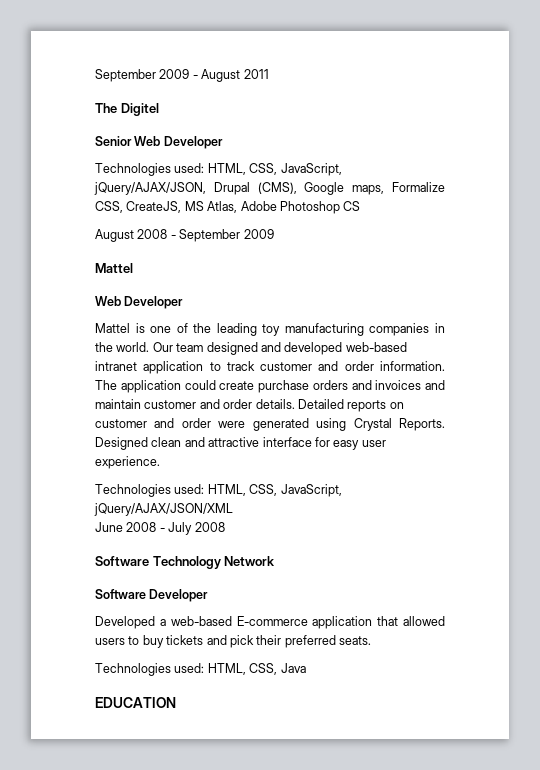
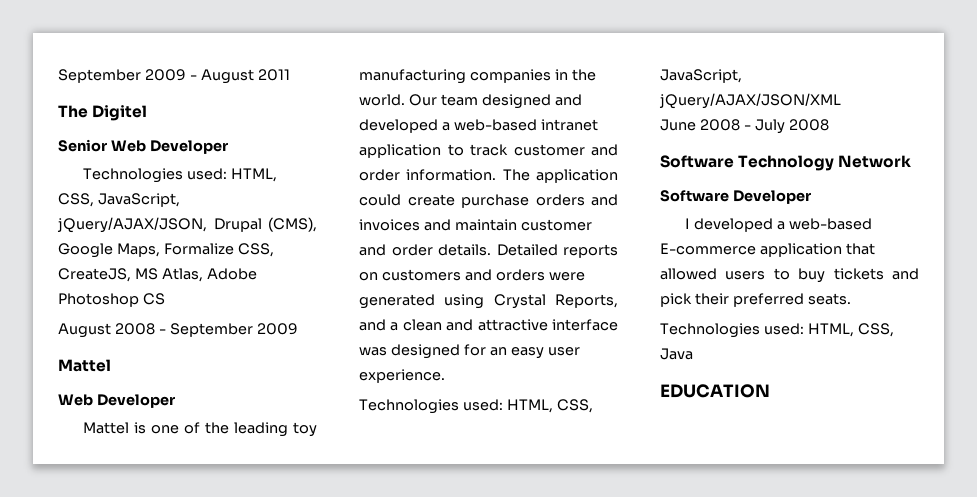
- Technologies used: HTML, CSS, JavaScript, jQuery/AJAX/JSON, Drupal (CMS), Google maps, Formalize CSS, CreateJS, MS Atlas, Adobe Photoshop CS
+ Technologies used: HTML, CSS, JavaScript, jQuery/AJAX/JSON, Drupal (CMS), Google Maps, Formalize CSS, CreateJS, MS Atlas, Adobe Photoshop CS
- Our team designed and developed web-based intranet application to track customer and order information.
+ Our team designed and developed a web-based intranet application to track customer and order information.
- Detailed reports on customer and order were generated using Crystal Reports. Designed clean and attractive interface for easy user experience.
+ Detailed reports on customers and orders were generated using Crystal Reports, and a clean and attractive interface was designed for an easy user experience.
- Developed a web-based E-commerce application that allowed users to buy tickets and pick their preferred seats.
+ I developed a web-based E-commerce application that allowed users to buy tickets and pick their preferred seats.

